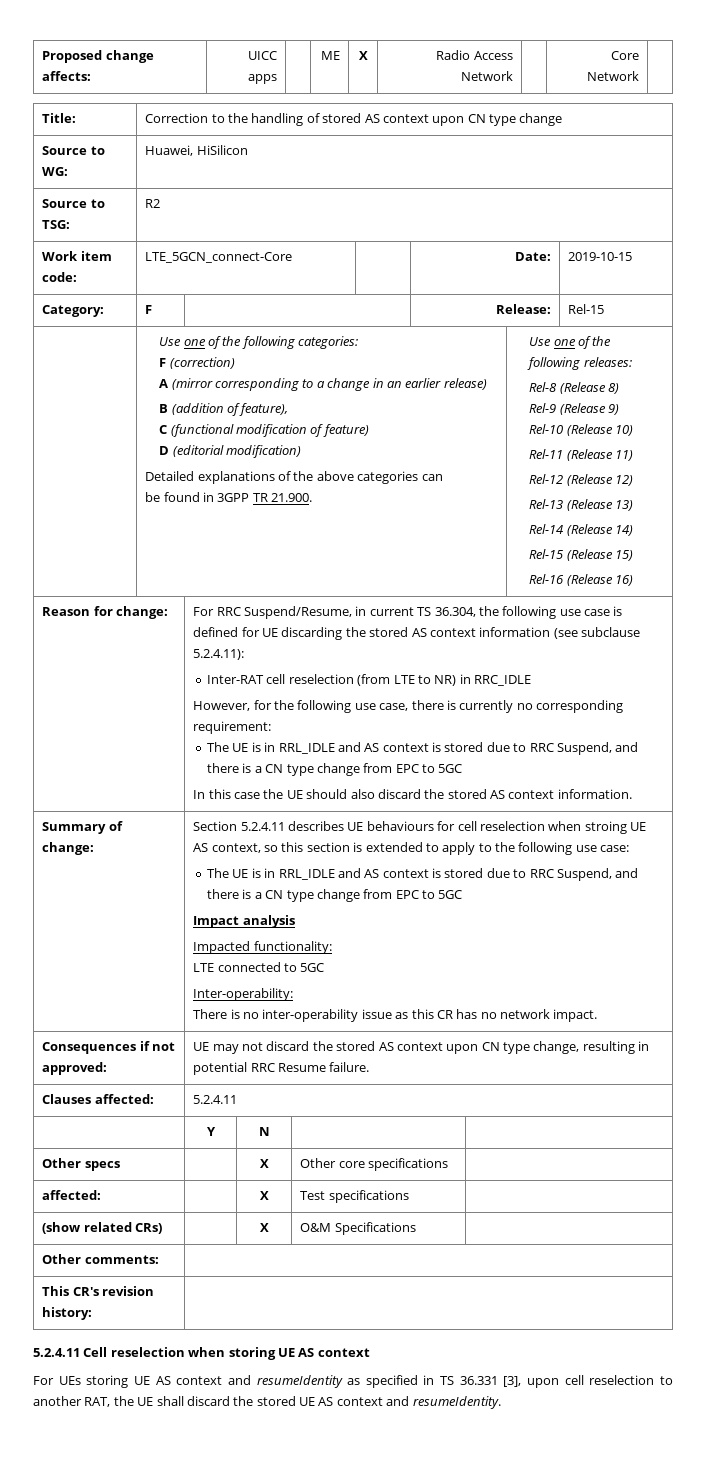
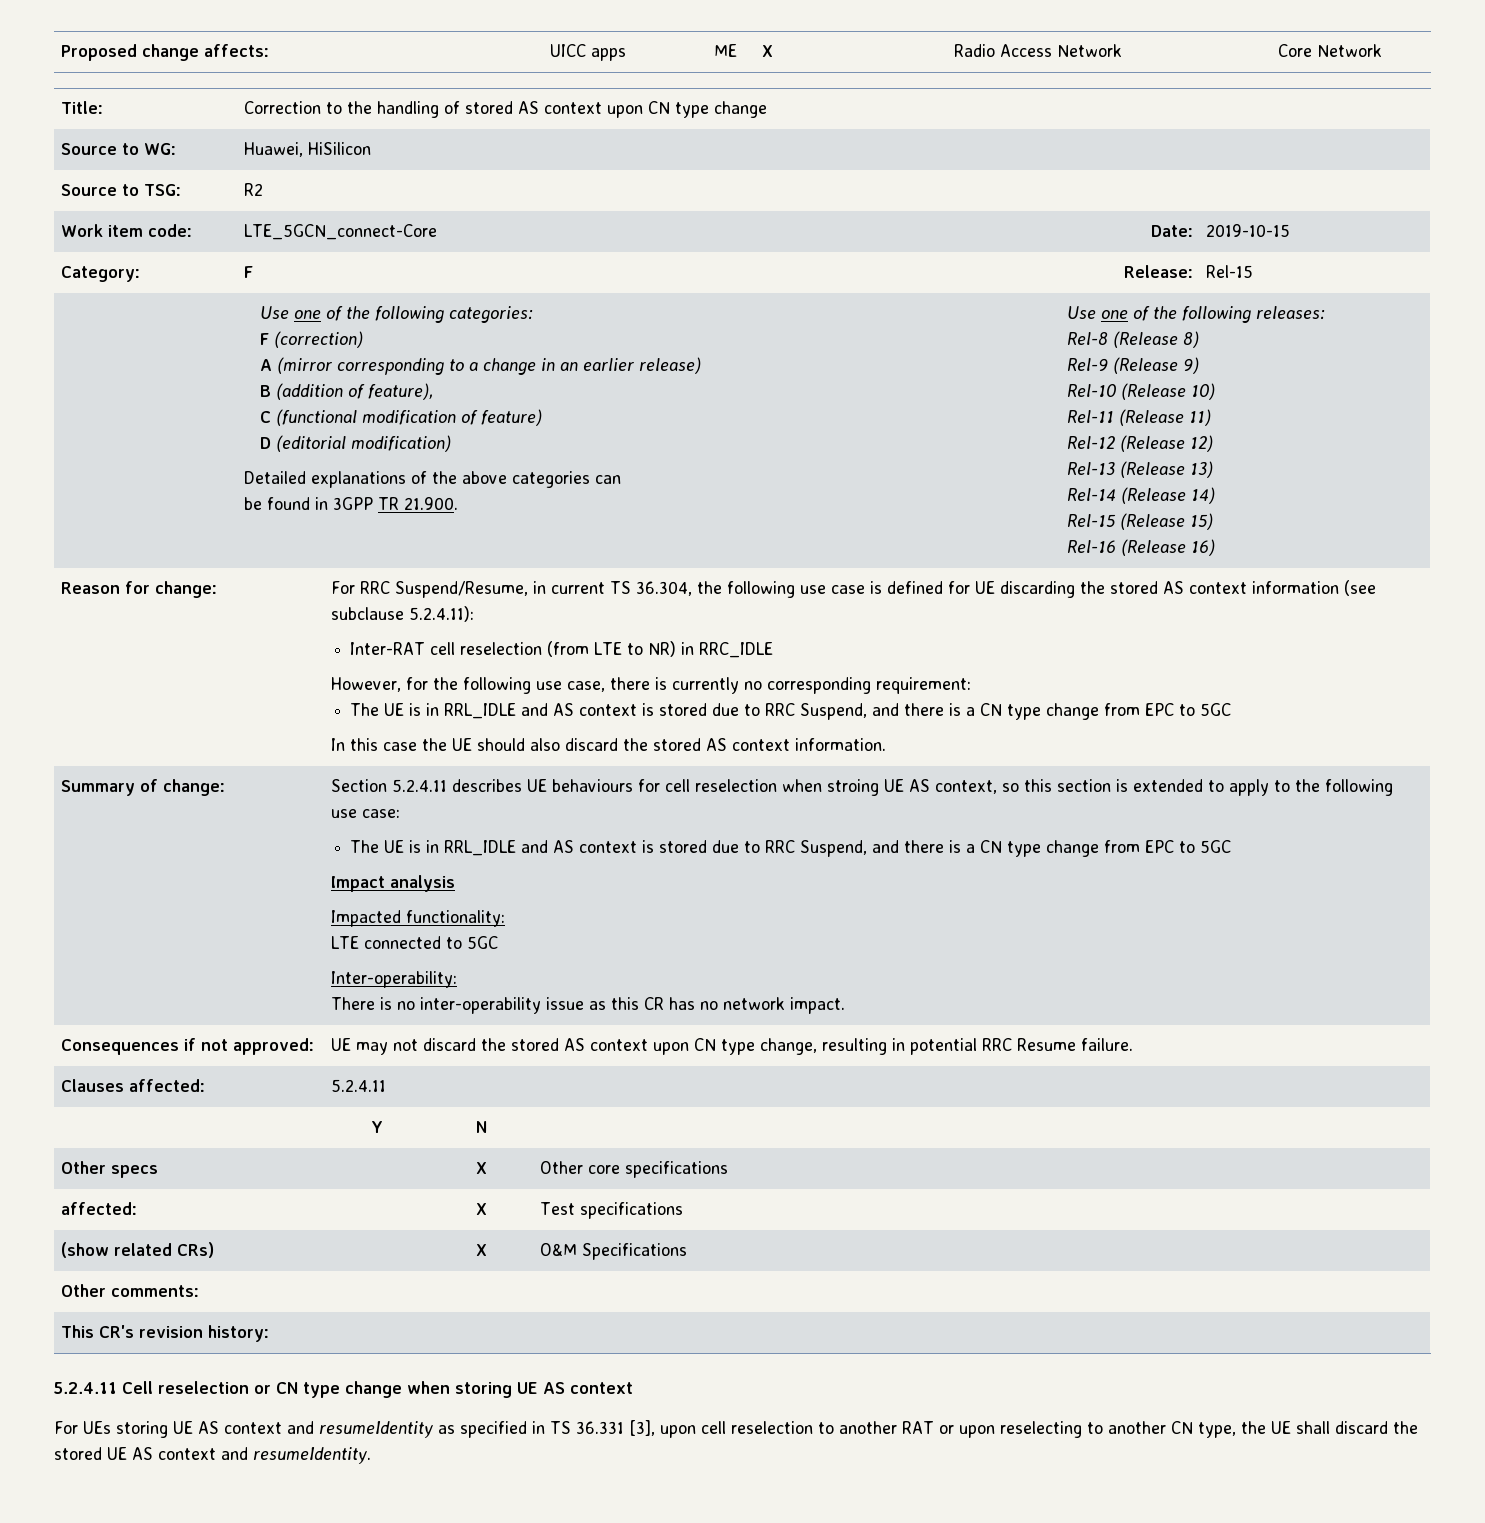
- 5.2.4.11 Cell reselection when storing UE AS context
+ 5.2.4.11 Cell reselection or CN type change when storing UE AS context
- For UEs storing UE AS context and resumeIdentity as specified in TS 36.331 [3], upon cell reselection to another RAT, the UE shall discard the stored UE AS context and resumeIdentity.
+ For UEs storing UE AS context and resumeIdentity as specified in TS 36.331 [3], upon cell reselection to another RAT or upon reselecting to another CN type, the UE shall discard the stored UE AS context and resumeIdentity.

